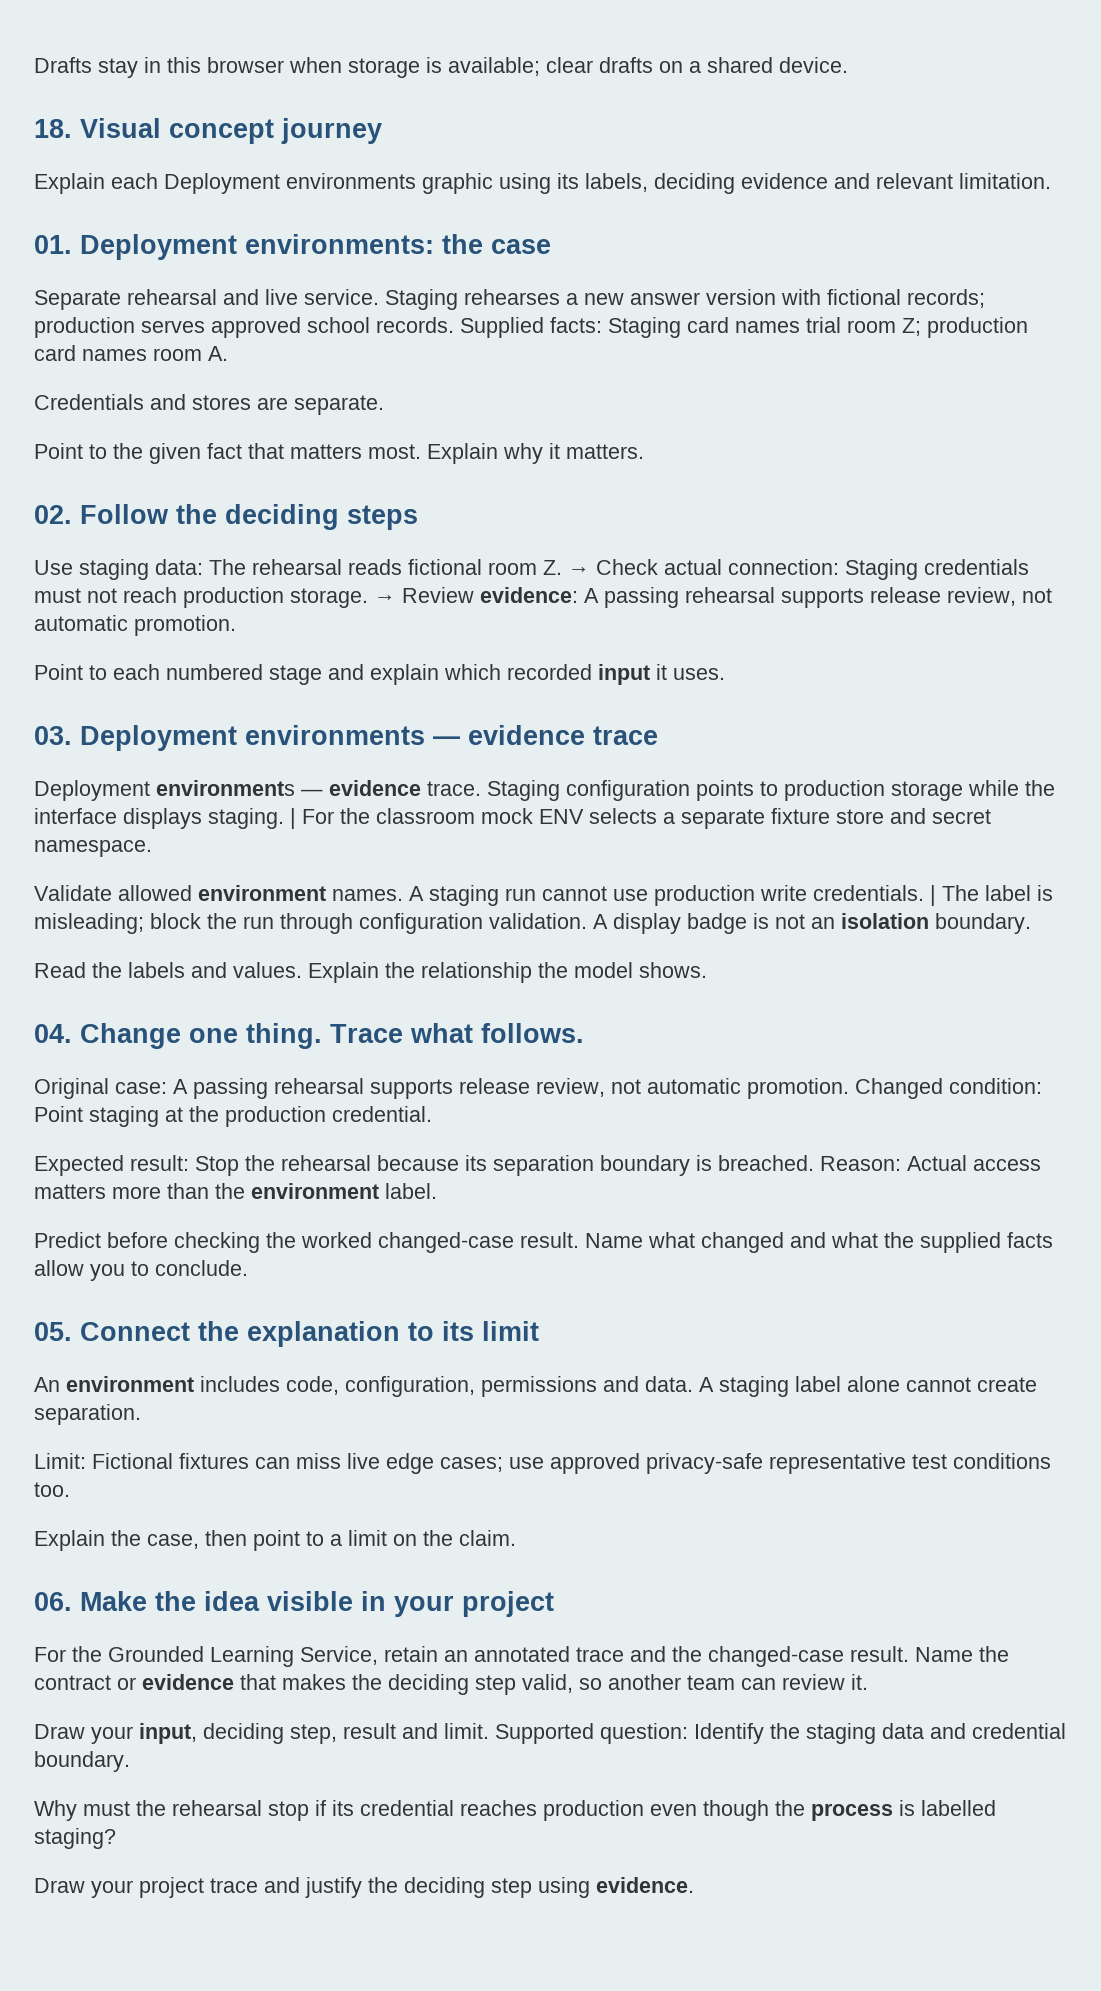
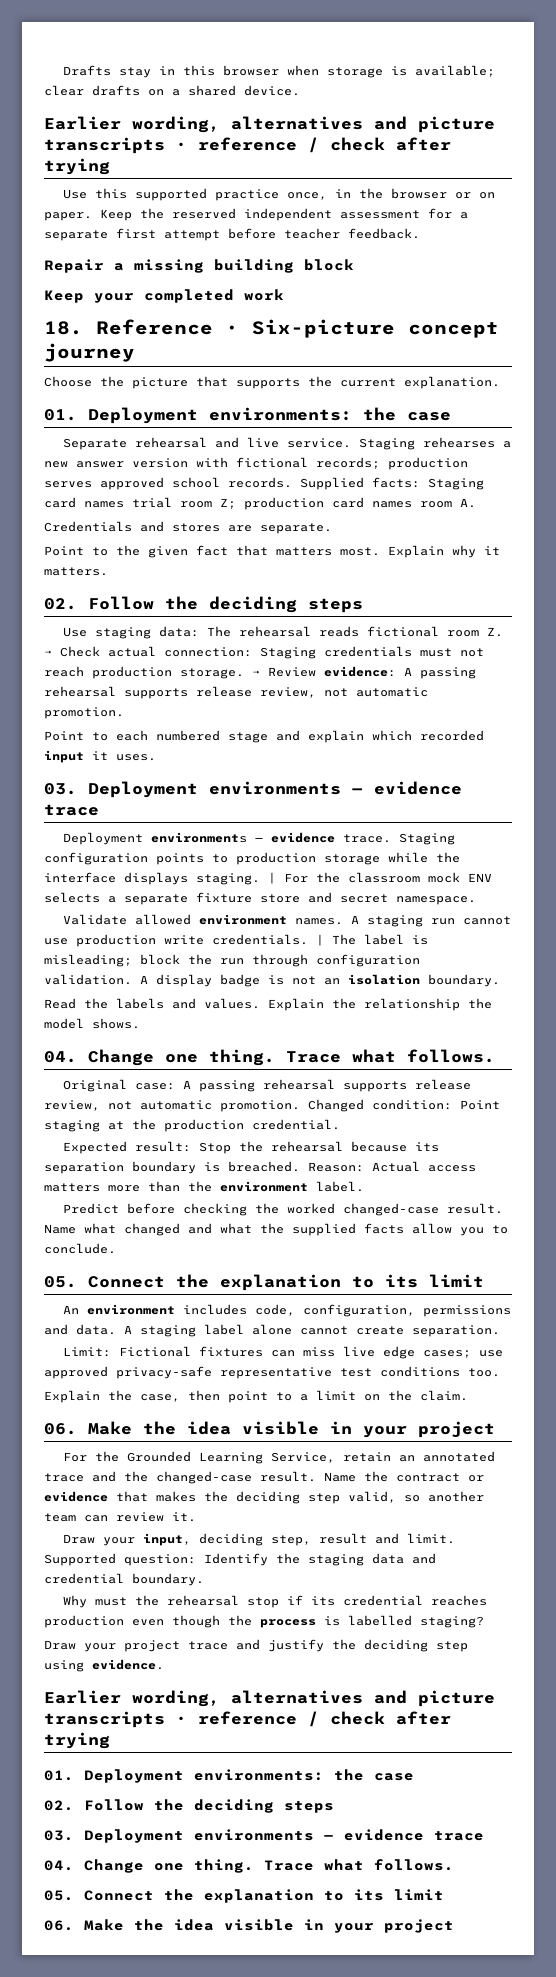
  Drafts stay in this browser when storage is available; clear drafts on a shared device.
- 18. Visual concept journey
- Explain each Deployment environments graphic using its labels, deciding evidence and relevant limitation.
+ Earlier wording, alternatives and picture transcripts · reference / check after trying
+ Use this supported practice once, in the browser or on paper. Keep the reserved independent assessment for a separate first attempt before teacher feedback.
+ Repair a missing building block
+ Keep your completed work
+ 18. Reference · Six-picture concept journey
+ Choose the picture that supports the current explanation.
  Draw your project trace and justify the deciding step using evidence.
+ Earlier wording, alternatives and picture transcripts · reference / check after trying
+ 01. Deployment environments: the case
+ 02. Follow the deciding steps
+ 03. Deployment environments — evidence trace
+ 04. Change one thing. Trace what follows.
+ 05. Connect the explanation to its limit
+ 06. Make the idea visible in your project

